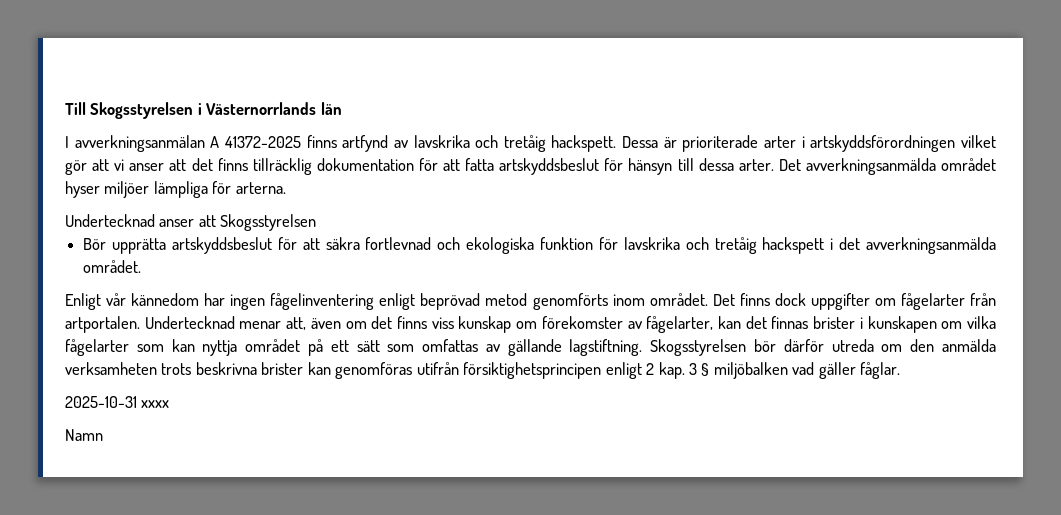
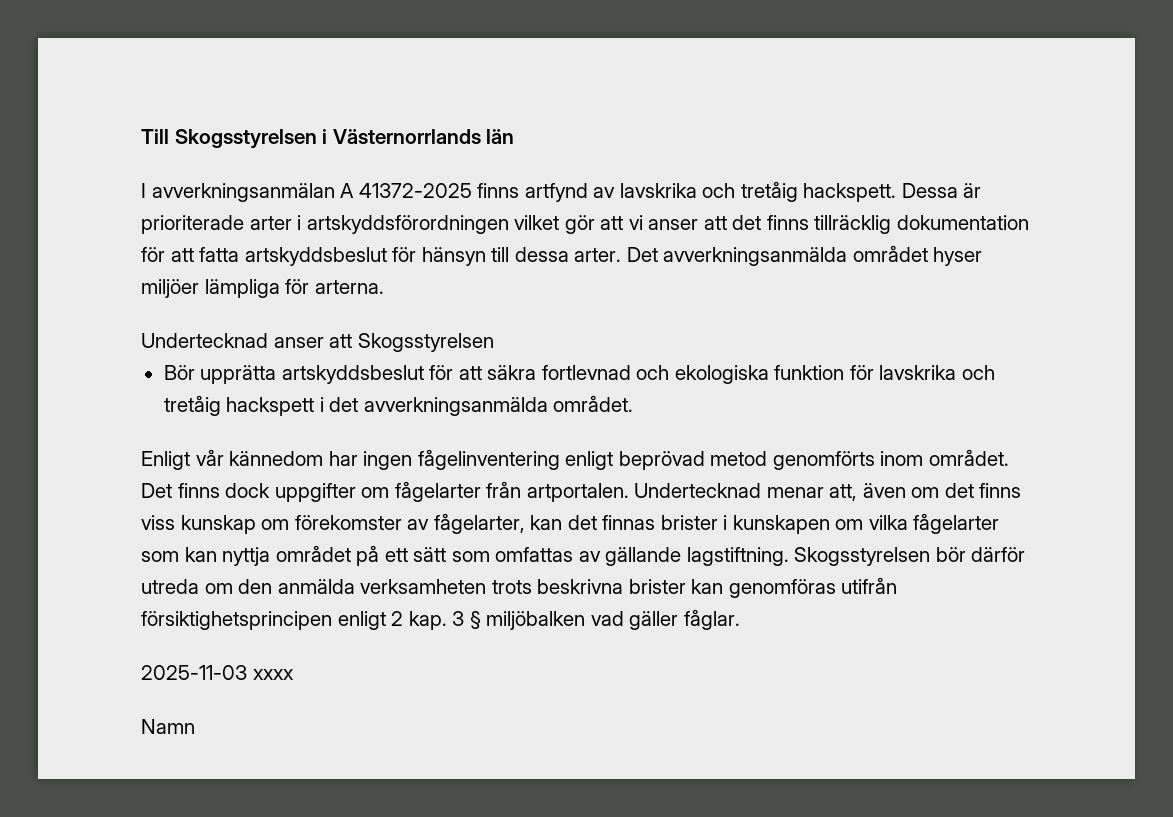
- 2025-10-31 xxxx
+ 2025-11-03 xxxx

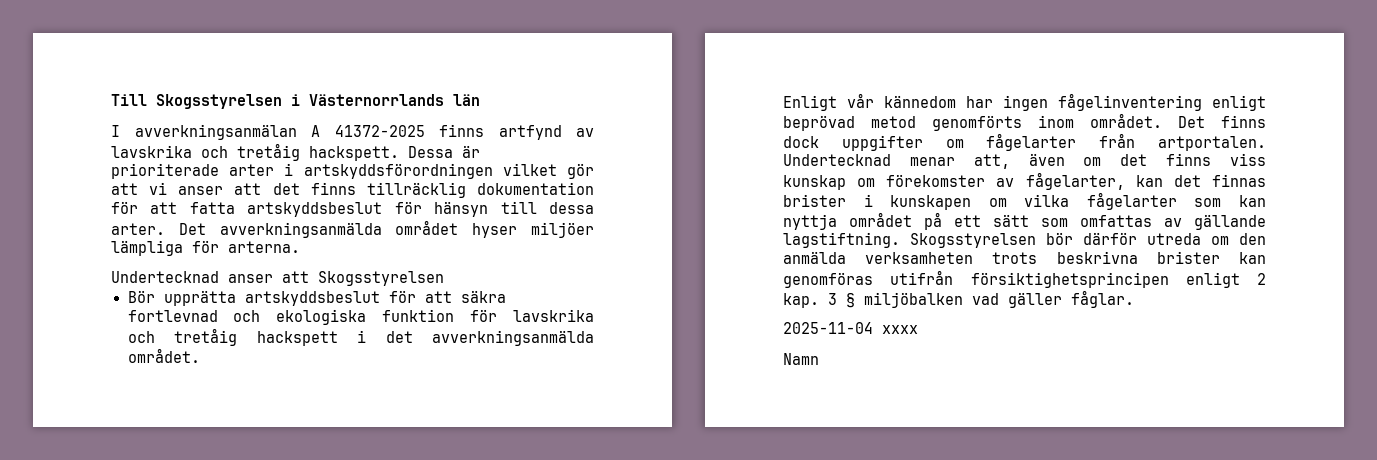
- 2025-11-03 xxxx
+ 2025-11-04 xxxx

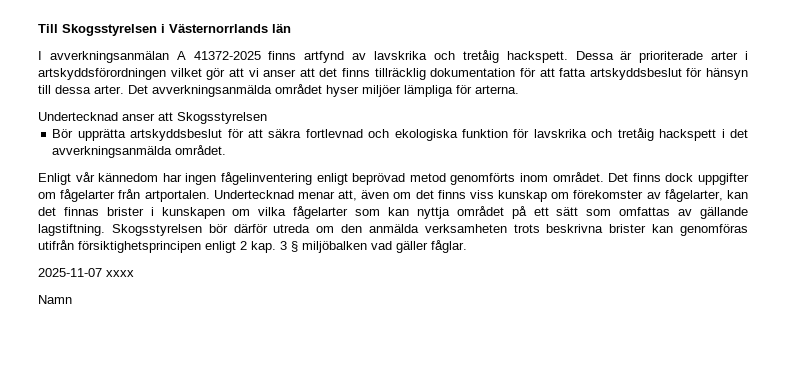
- 2025-11-04 xxxx
+ 2025-11-07 xxxx

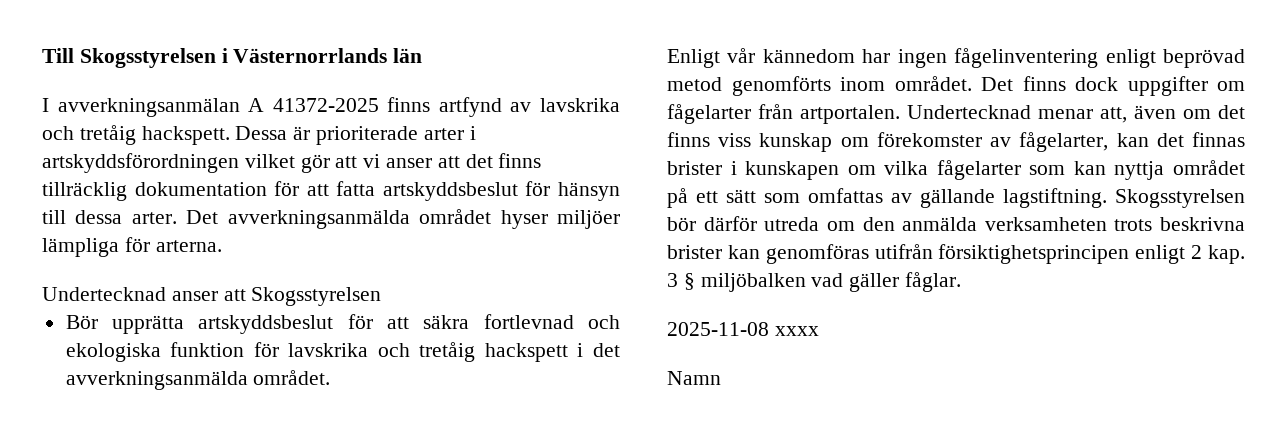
- 2025-11-07 xxxx
+ 2025-11-08 xxxx

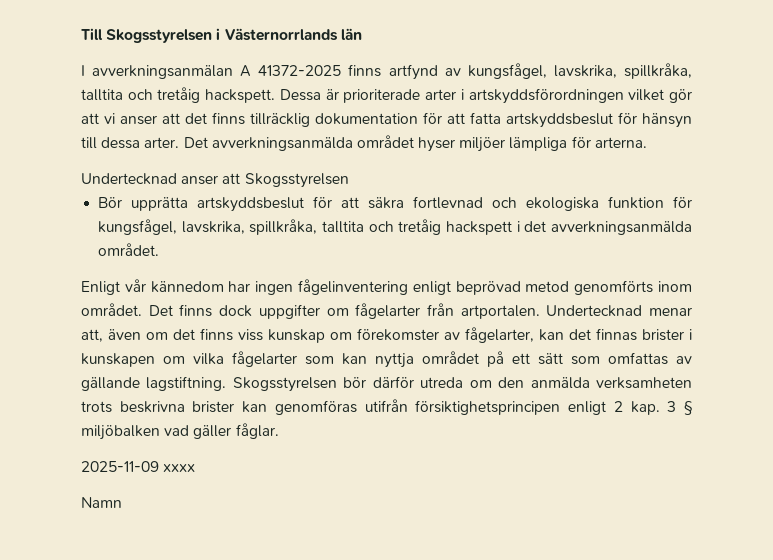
- I avverkningsanmälan A 41372-2025 finns artfynd av lavskrika och tretåig hackspett.
+ I avverkningsanmälan A 41372-2025 finns artfynd av kungsfågel, lavskrika, spillkråka, talltita och tretåig hackspett.
- Bör upprätta artskyddsbeslut för att säkra fortlevnad och ekologiska funktion för lavskrika och tretåig hackspett i det avverkningsanmälda området.
+ Bör upprätta artskyddsbeslut för att säkra fortlevnad och ekologiska funktion för kungsfågel, lavskrika, spillkråka, talltita och tretåig hackspett i det avverkningsanmälda området.
- 2025-11-08 xxxx
+ 2025-11-09 xxxx

